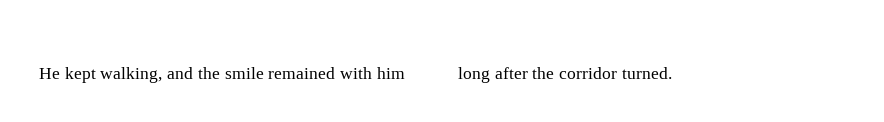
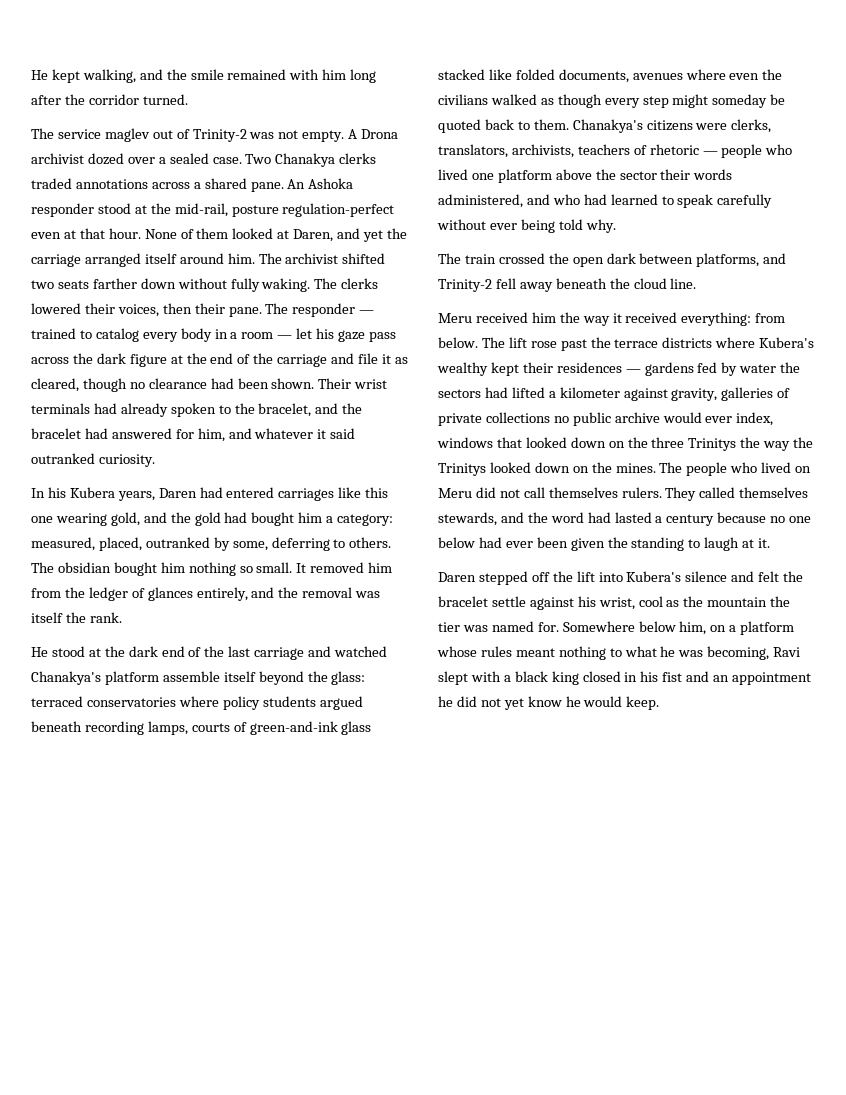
+ The service maglev out of Trinity-2 was not empty. A Drona archivist dozed over a sealed case. Two Chanakya clerks traded annotations across a shared pane. An Ashoka responder stood at the mid-rail, posture regulation-perfect even at that hour. None of them looked at Daren, and yet the carriage arranged itself around him. The archivist shifted two seats farther down without fully waking. The clerks lowered their voices, then their pane. The responder — trained to catalog every body in a room — let his gaze pass across the dark figure at the end of the carriage and file it as cleared, though no clearance had been shown. Their wrist terminals had already spoken to the bracelet, and the bracelet had answered for him, and whatever it said outranked curiosity.
+ In his Kubera years, Daren had entered carriages like this one wearing gold, and the gold had bought him a category: measured, placed, outranked by some, deferring to others. The obsidian bought him nothing so small. It removed him from the ledger of glances entirely, and the removal was itself the rank.
+ He stood at the dark end of the last carriage and watched Chanakya's platform assemble itself beyond the glass: terraced conservatories where policy students argued beneath recording lamps, courts of green-and-ink glass stacked like folded documents, avenues where even the civilians walked as though every step might someday be quoted back to them. Chanakya's citizens were clerks, translators, archivists, teachers of rhetoric — people who lived one platform above the sector their words administered, and who had learned to speak carefully without ever being told why.
+ The train crossed the open dark between platforms, and Trinity-2 fell away beneath the cloud line.
+ Meru received him the way it received everything: from below. The lift rose past the terrace districts where Kubera's wealthy kept their residences — gardens fed by water the sectors had lifted a kilometer against gravity, galleries of private collections no public archive would ever index, windows that looked down on the three Trinitys the way the Trinitys looked down on the mines. The people who lived on Meru did not call themselves rulers. They called themselves stewards, and the word had lasted a century because no one below had ever been given the standing to laugh at it.
+ Daren stepped off the lift into Kubera's silence and felt the bracelet settle against his wrist, cool as the mountain the tier was named for. Somewhere below him, on a platform whose rules meant nothing to what he was becoming, Ravi slept with a black king closed in his fist and an appointment he did not yet know he would keep.

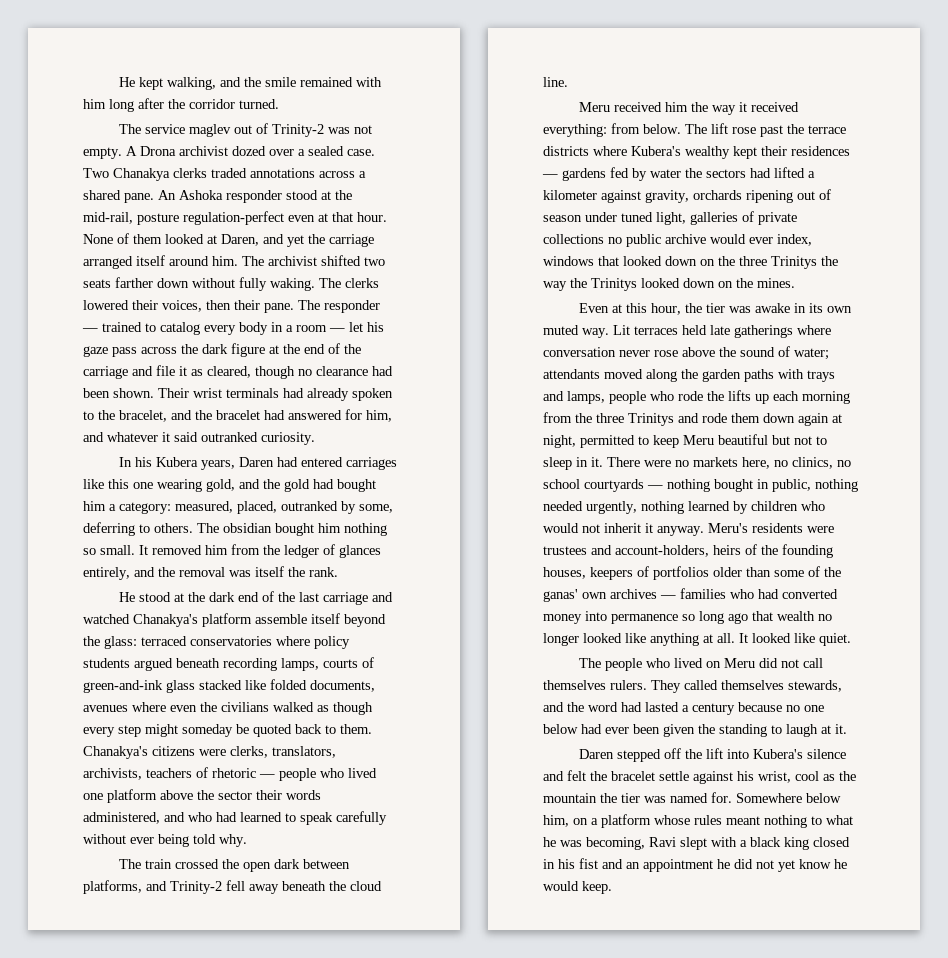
- The lift rose past the terrace districts where Kubera's wealthy kept their residences — gardens fed by water the sectors had lifted a kilometer against gravity, galleries of private collections no public archive would ever index, windows that looked down on the three Trinitys the way the Trinitys looked down on the mines. The people who lived on Meru did not call themselves rulers.
+ The lift rose past the terrace districts where Kubera's wealthy kept their residences — gardens fed by water the sectors had lifted a kilometer against gravity, orchards ripening out of season under tuned light, galleries of private collections no public archive would ever index, windows that looked down on the three Trinitys the way the Trinitys looked down on the mines.
+ Even at this hour, the tier was awake in its own muted way. Lit terraces held late gatherings where conversation never rose above the sound of water; attendants moved along the garden paths with trays and lamps, people who rode the lifts up each morning from the three Trinitys and rode them down again at night, permitted to keep Meru beautiful but not to sleep in it. There were no markets here, no clinics, no school courtyards — nothing bought in public, nothing needed urgently, nothing learned by children who would not inherit it anyway. Meru's residents were trustees and account-holders, heirs of the founding houses, keepers of portfolios older than some of the ganas' own archives — families who had converted money into permanence so long ago that wealth no longer looked like anything at all. It looked like quiet.
+ The people who lived on Meru did not call themselves rulers.

